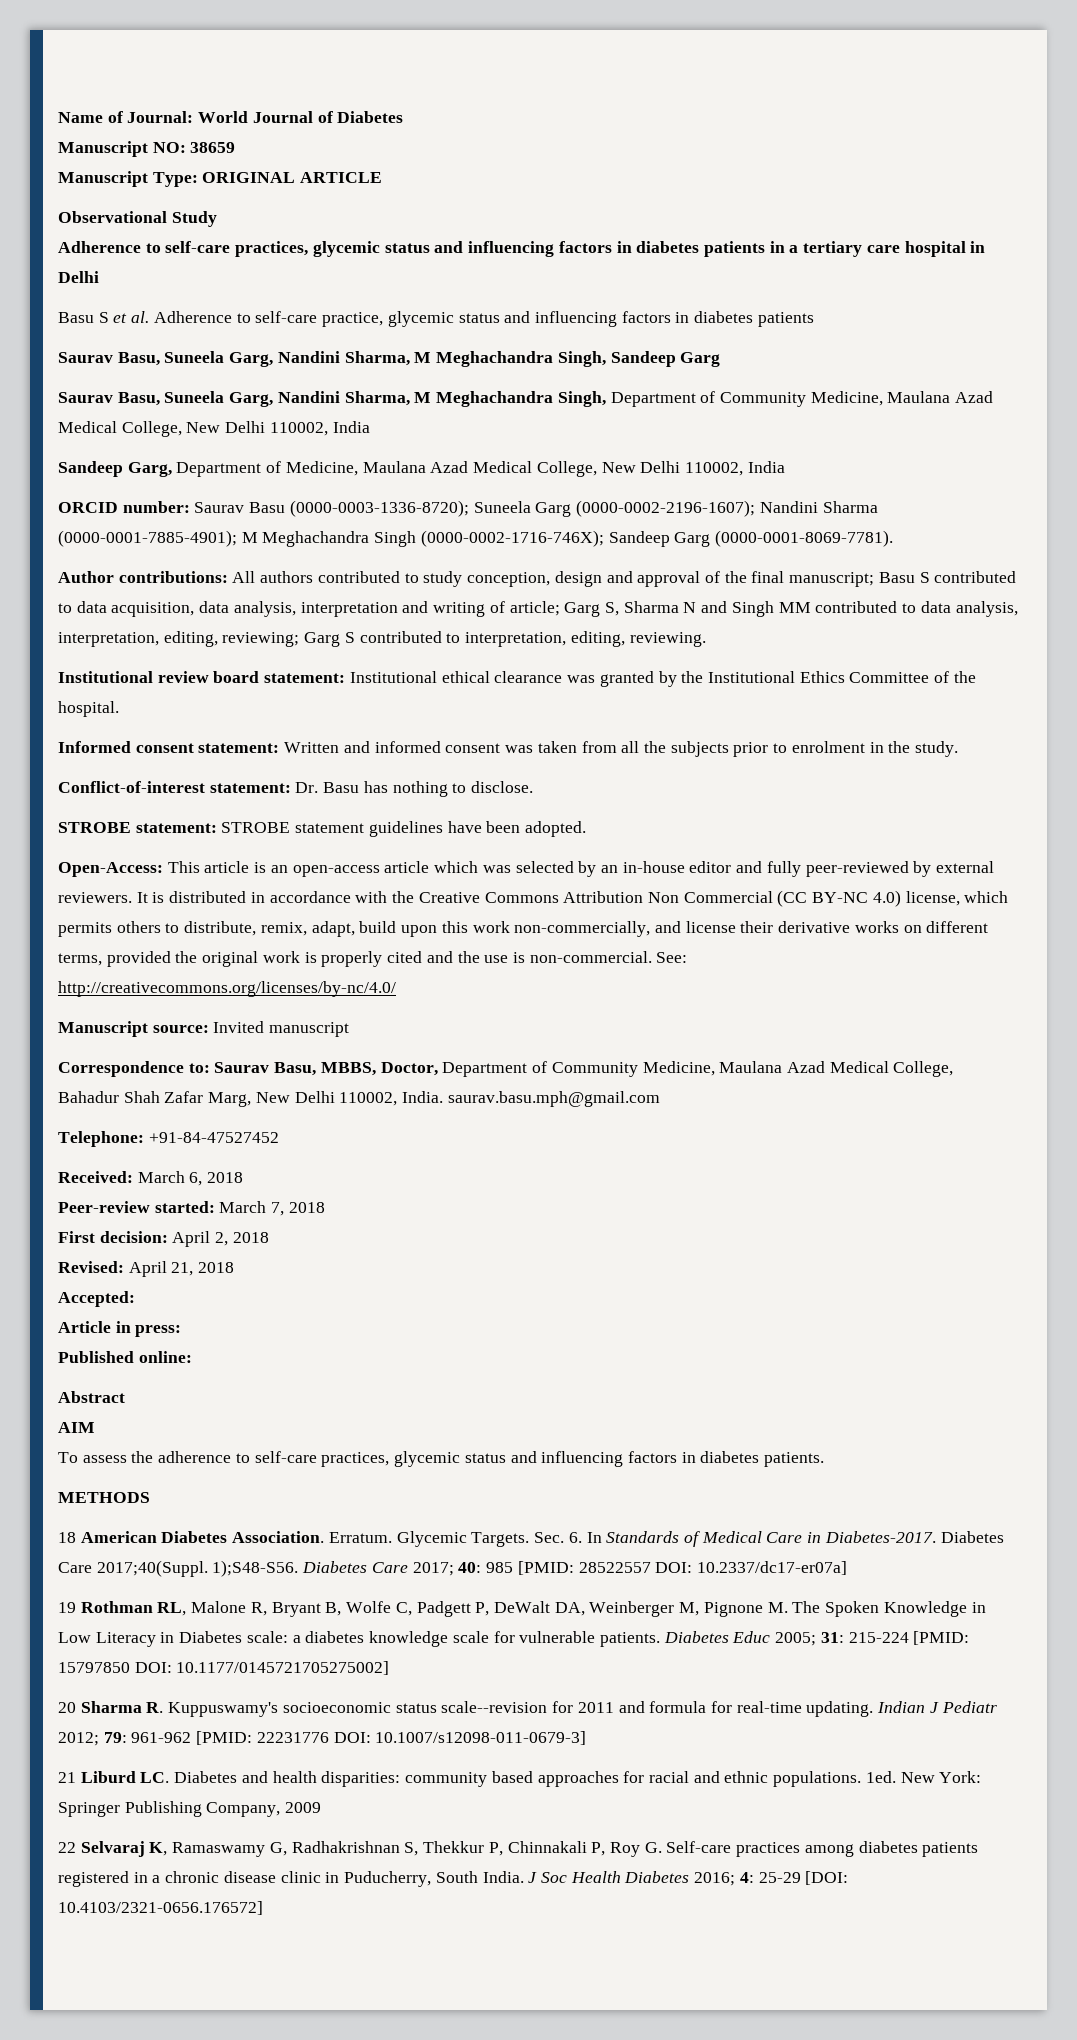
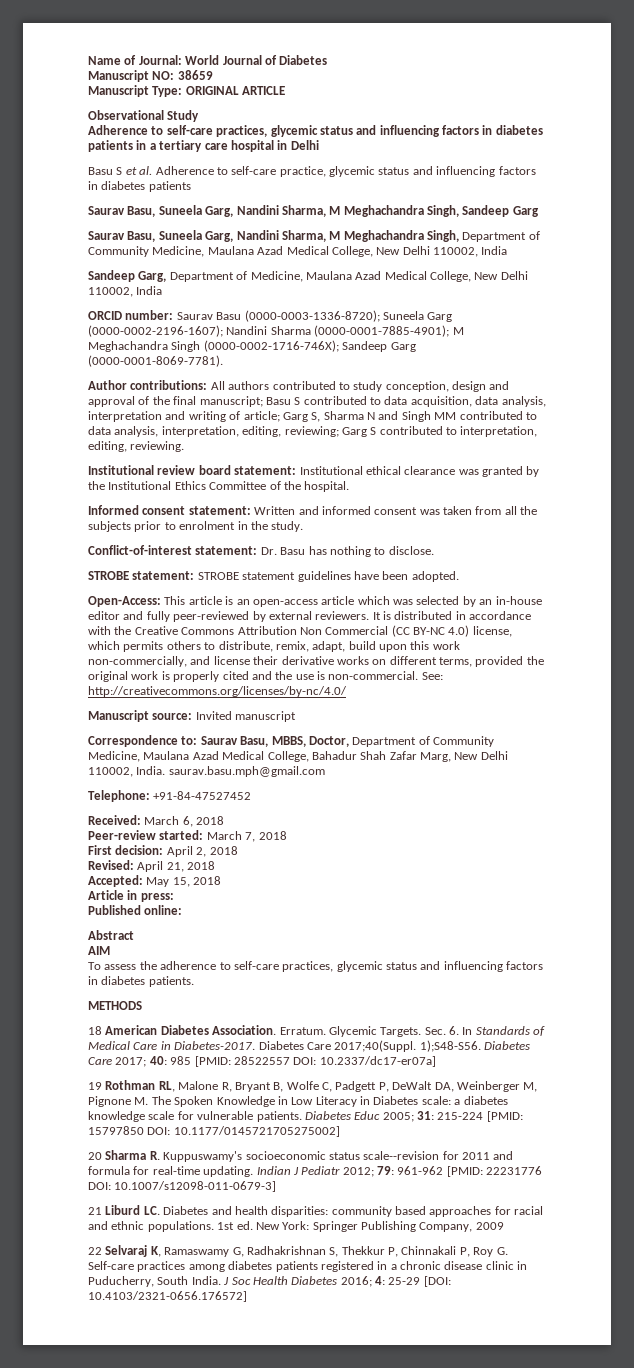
- Accepted:
+ Accepted: May 15, 2018
- 1ed. New York: Springer Publishing Company, 2009
+ 1st ed. New York: Springer Publishing Company, 2009

